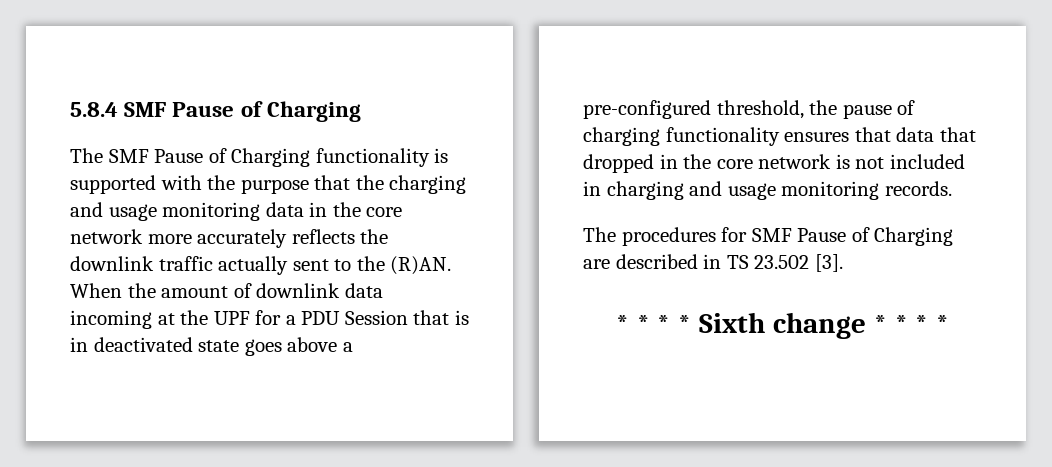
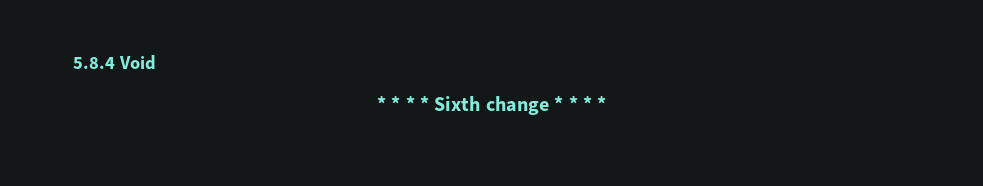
- 5.8.4 SMF Pause of Charging
- The SMF Pause of Charging functionality is supported with the purpose that the charging and usage monitoring data in the core network more accurately reflects the downlink traffic actually sent to the (R)AN. When the amount of downlink data incoming at the UPF for a PDU Session that is in deactivated state goes above a pre-configured threshold, the pause of charging functionality ensures that data that dropped in the core network is not included in charging and usage monitoring records.
- The procedures for SMF Pause of Charging are described in TS 23.502 [3].
+ 5.8.4 Void

